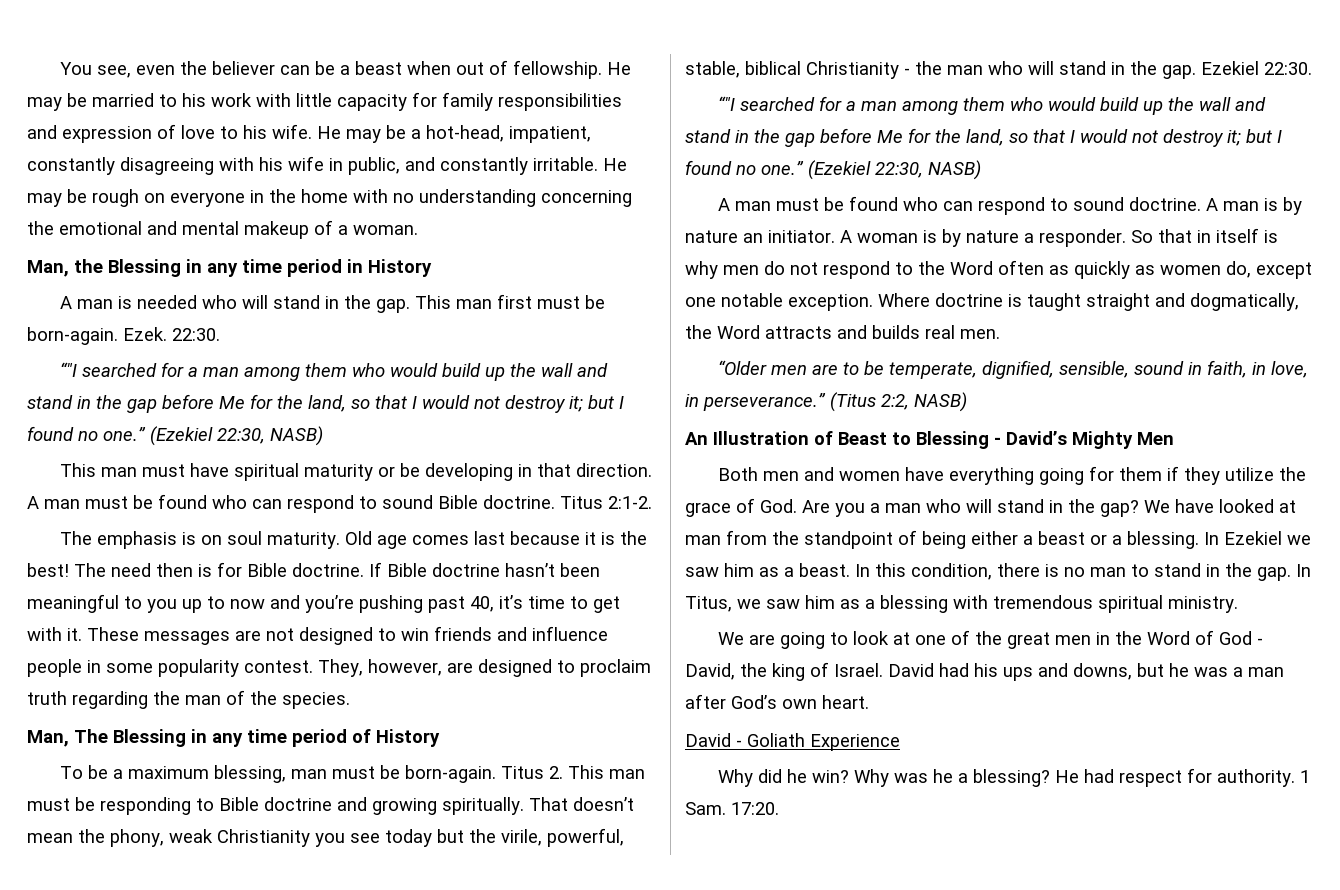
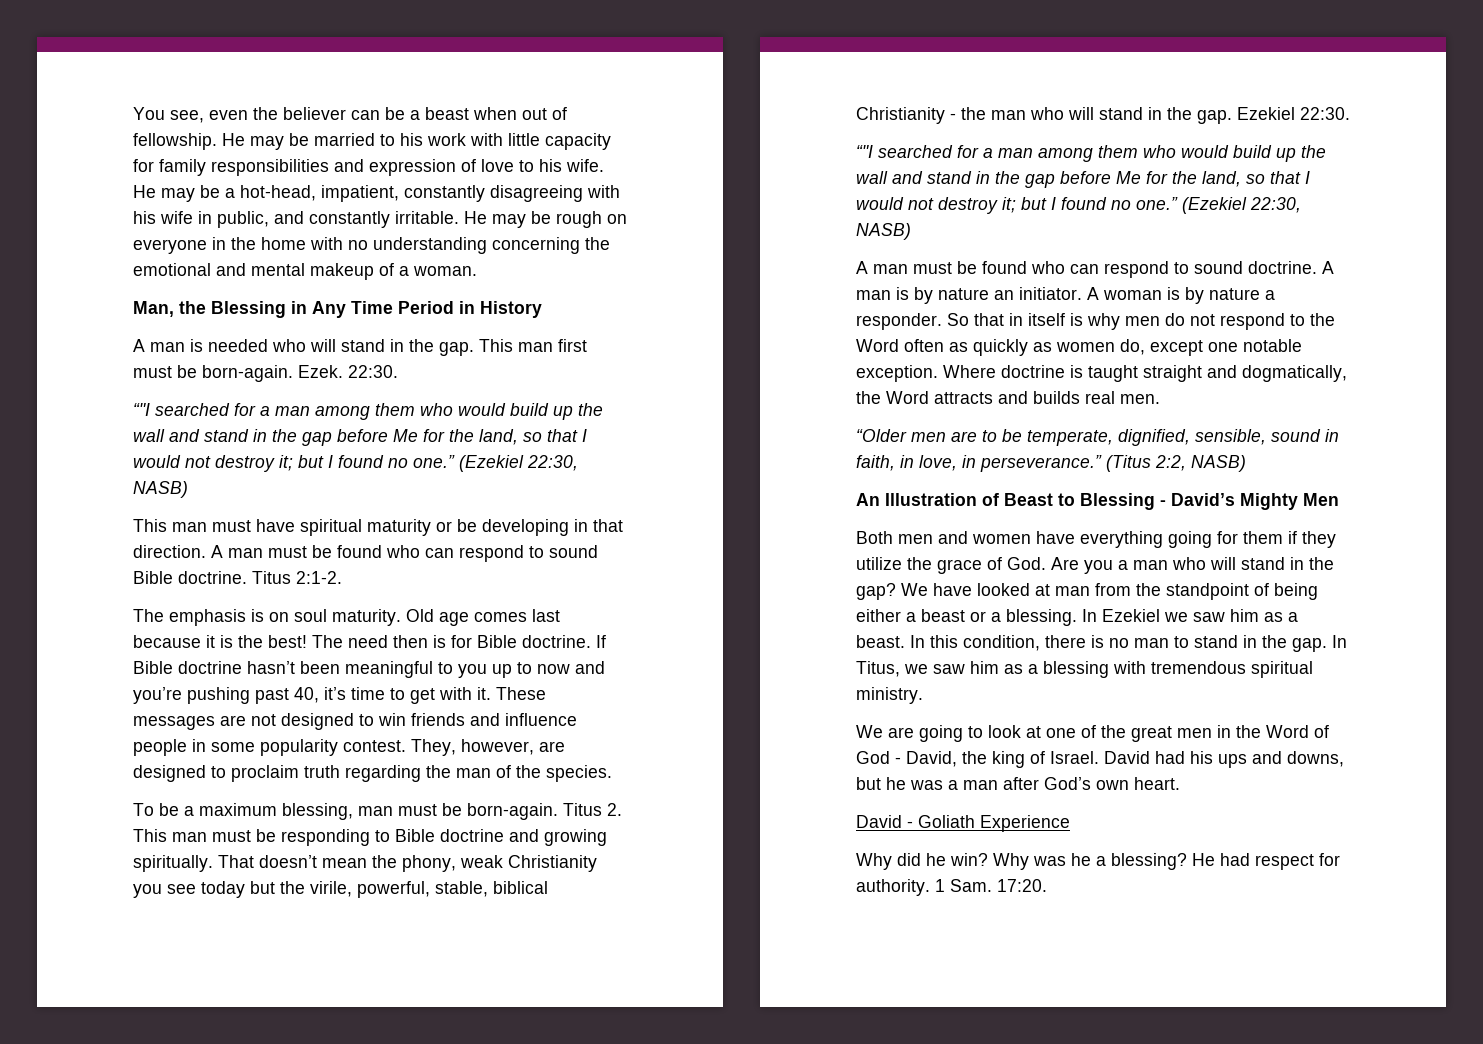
- Man, the Blessing in any time period in History
+ Man, the Blessing in Any Time Period in History
- Man, The Blessing in any time period of History

